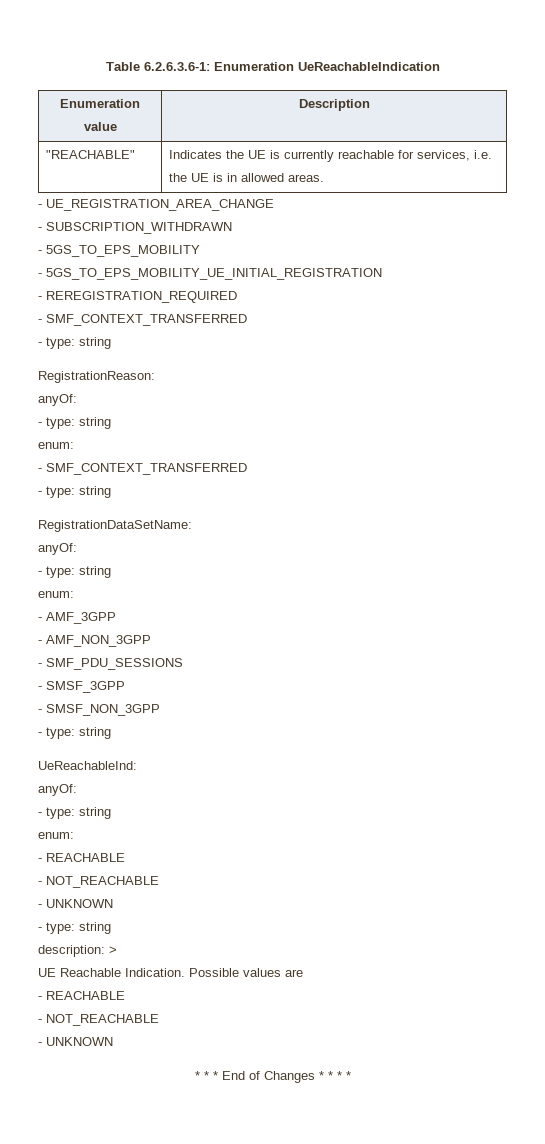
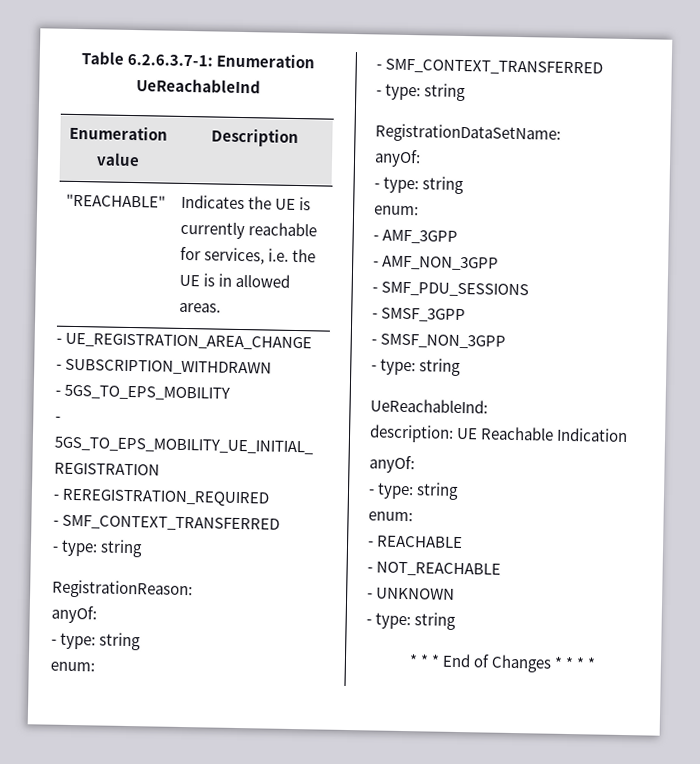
- Table 6.2.6.3.6-1: Enumeration UeReachableIndication
+ Table 6.2.6.3.7-1: Enumeration UeReachableInd
+ description: UE Reachable Indication
- description: >
- UE Reachable Indication. Possible values are
- - REACHABLE
- - NOT_REACHABLE
- - UNKNOWN

